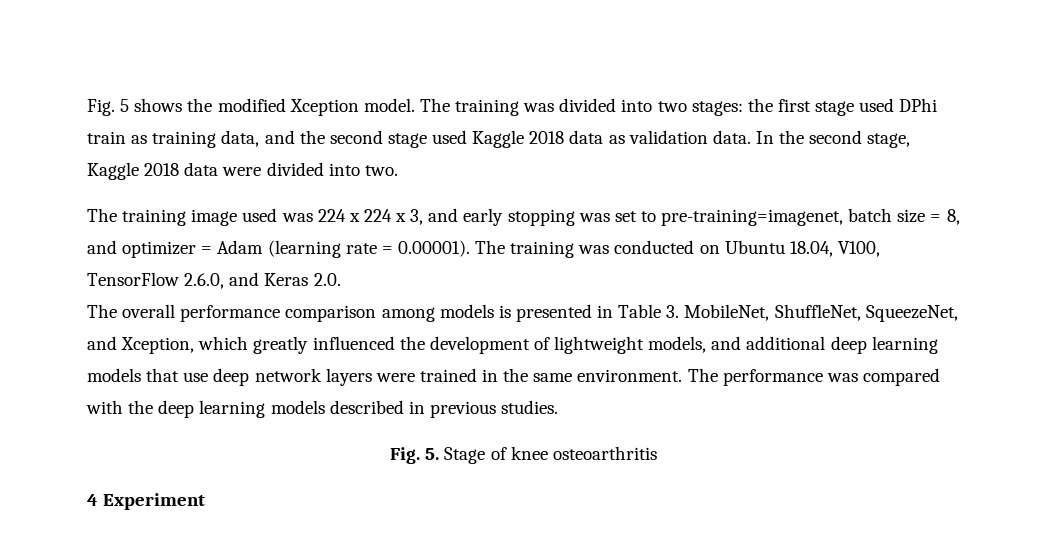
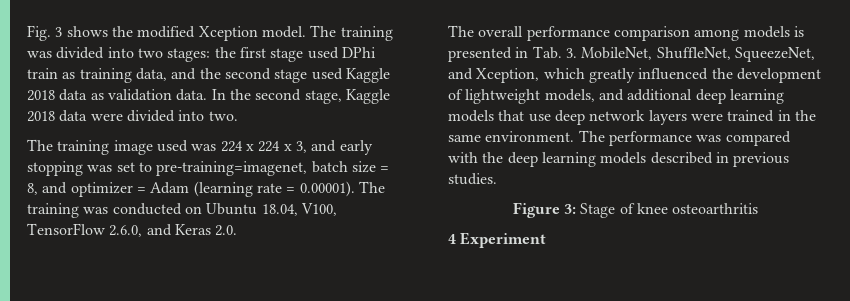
- Fig. 5 shows the modified Xception model.
+ Fig. 3 shows the modified Xception model.
- The overall performance comparison among models is presented in Table 3. MobileNet, ShuffleNet, SqueezeNet, and Xception, which greatly influenced the development of lightweight models, and additional deep learning models that use deep network layers were trained in the same environment.
+ The overall performance comparison among models is presented in Tab. 3. MobileNet, ShuffleNet, SqueezeNet, and Xception, which greatly influenced the development of lightweight models, and additional deep learning models that use deep network layers were trained in the same environment.
- Fig. 5. Stage of knee osteoarthritis
+ Figure 3: Stage of knee osteoarthritis

